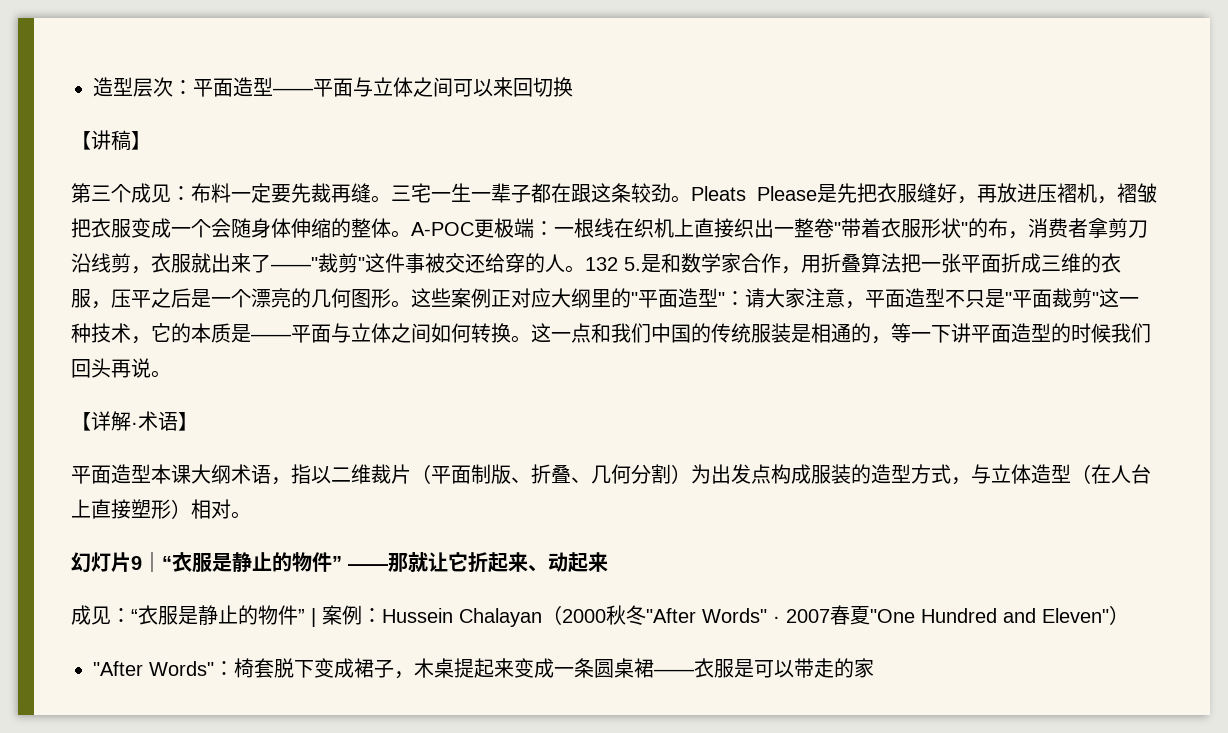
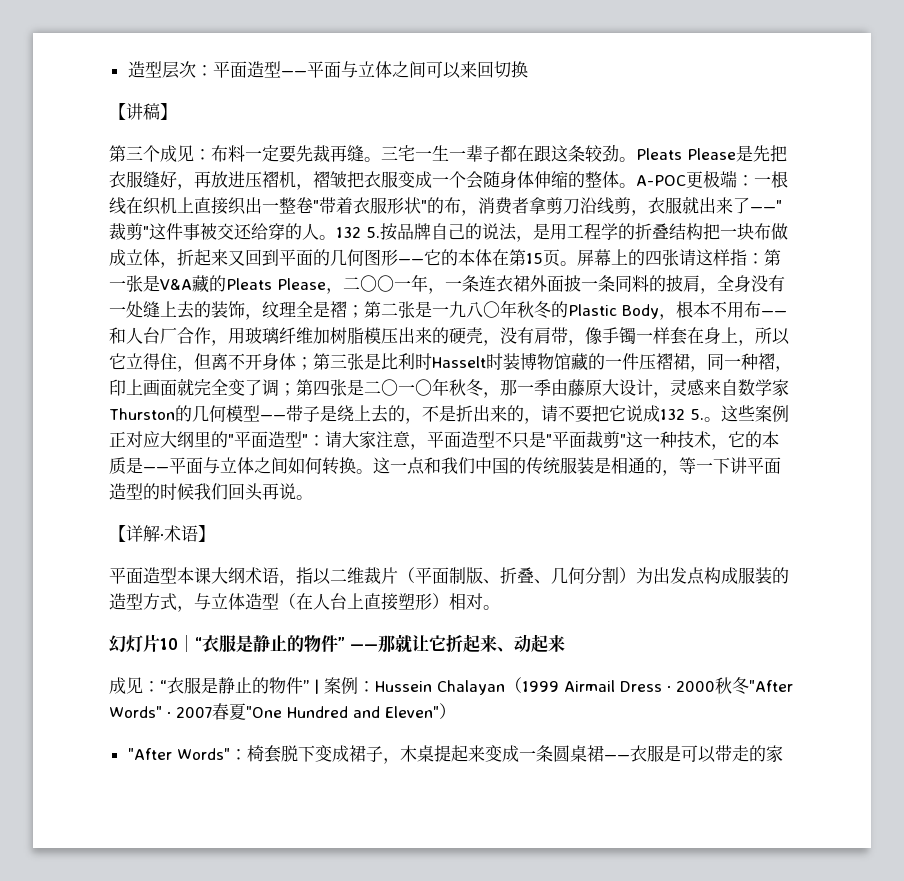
- 132 5.是和数学家合作，用折叠算法把一张平面折成三维的衣服，压平之后是一个漂亮的几何图形。
+ 132 5.按品牌自己的说法，是用工程学的折叠结构把一块布做成立体，折起来又回到平面的几何图形——它的本体在第15页。屏幕上的四张请这样指：第一张是V&A藏的Pleats Please，二〇〇一年，一条连衣裙外面披一条同料的披肩，全身没有一处缝上去的装饰，纹理全是褶；第二张是一九八〇年秋冬的Plastic Body，根本不用布——和人台厂合作，用玻璃纤维加树脂模压出来的硬壳，没有肩带，像手镯一样套在身上，所以它立得住，但离不开身体；第三张是比利时Hasselt时装博物馆藏的一件压褶裙，同一种褶，印上画面就完全变了调；第四张是二〇一〇年秋冬，那一季由藤原大设计，灵感来自数学家Thurston的几何模型——带子是绕上去的，不是折出来的，请不要把它说成132 5.。
- 幻灯片9｜“衣服是静止的物件” ——那就让它折起来、动起来
+ 幻灯片10｜“衣服是静止的物件” ——那就让它折起来、动起来
- 成见：“衣服是静止的物件” | 案例：Hussein Chalayan（2000秋冬"After Words" · 2007春夏"One Hundred and Eleven"）
+ 成见：“衣服是静止的物件” | 案例：Hussein Chalayan（1999 Airmail Dress · 2000秋冬"After Words" · 2007春夏"One Hundred and Eleven"）

